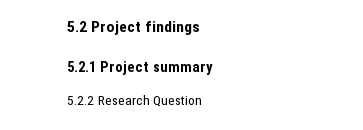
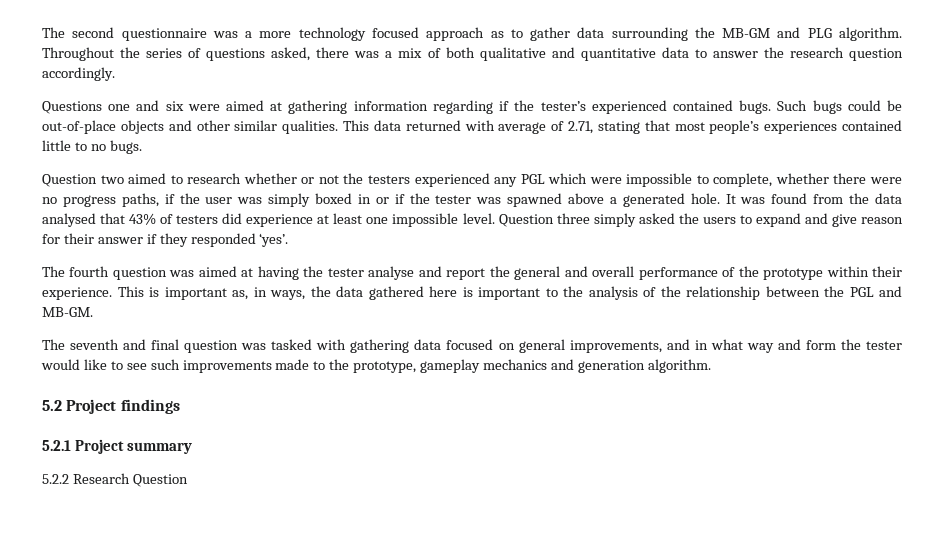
+ The second questionnaire was a more technology focused approach as to gather data surrounding the MB-GM and PLG algorithm. Throughout the series of questions asked, there was a mix of both qualitative and quantitative data to answer the research question accordingly.
+ Questions one and six were aimed at gathering information regarding if the tester’s experienced contained bugs. Such bugs could be out-of-place objects and other similar qualities. This data returned with average of 2.71, stating that most people’s experiences contained little to no bugs.
+ Question two aimed to research whether or not the testers experienced any PGL which were impossible to complete, whether there were no progress paths, if the user was simply boxed in or if the tester was spawned above a generated hole. It was found from the data analysed that 43% of testers did experience at least one impossible level. Question three simply asked the users to expand and give reason for their answer if they responded ‘yes’.
+ The fourth question was aimed at having the tester analyse and report the general and overall performance of the prototype within their experience. This is important as, in ways, the data gathered here is important to the analysis of the relationship between the PGL and MB-GM.
+ The seventh and final question was tasked with gathering data focused on general improvements, and in what way and form the tester would like to see such improvements made to the prototype, gameplay mechanics and generation algorithm.

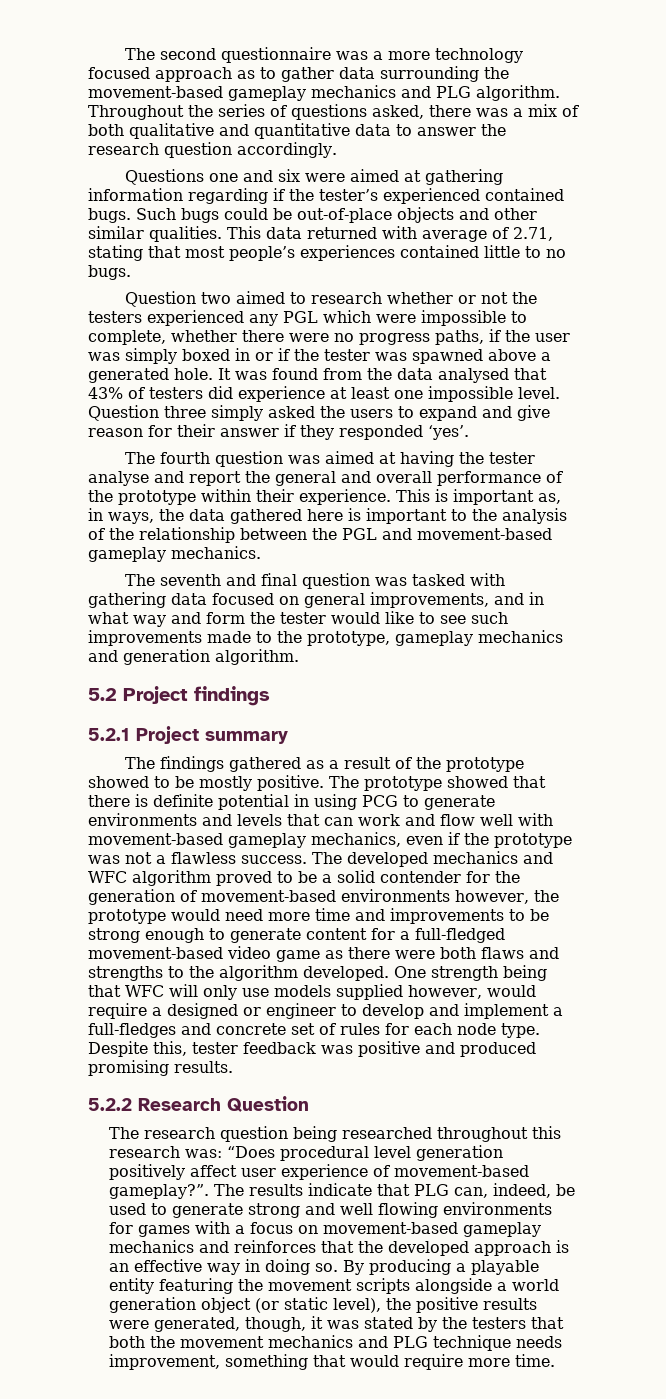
- The second questionnaire was a more technology focused approach as to gather data surrounding the MB-GM and PLG algorithm.
+ The second questionnaire was a more technology focused approach as to gather data surrounding the movement-based gameplay mechanics and PLG algorithm.
- This is important as, in ways, the data gathered here is important to the analysis of the relationship between the PGL and MB-GM.
+ This is important as, in ways, the data gathered here is important to the analysis of the relationship between the PGL and movement-based gameplay mechanics.
+ The findings gathered as a result of the prototype showed to be mostly positive. The prototype showed that there is definite potential in using PCG to generate environments and levels that can work and flow well with movement-based gameplay mechanics, even if the prototype was not a flawless success. The developed mechanics and WFC algorithm proved to be a solid contender for the generation of movement-based environments however, the prototype would need more time and improvements to be strong enough to generate content for a full-fledged movement-based video game as there were both flaws and strengths to the algorithm developed. One strength being that WFC will only use models supplied however, would require a designed or engineer to develop and implement a full-fledges and concrete set of rules for each node type. Despite this, tester feedback was positive and produced promising results.
  5.2.2 Research Question
+ The research question being researched throughout this research was: “Does procedural level generation positively affect user experience of movement-based gameplay?”. The results indicate that PLG can, indeed, be used to generate strong and well flowing environments for games with a focus on movement-based gameplay mechanics and reinforces that the developed approach is an effective way in doing so. By producing a playable entity featuring the movement scripts alongside a world generation object (or static level), the positive results were generated, though, it was stated by the testers that both the movement mechanics and PLG technique needs improvement, something that would require more time.

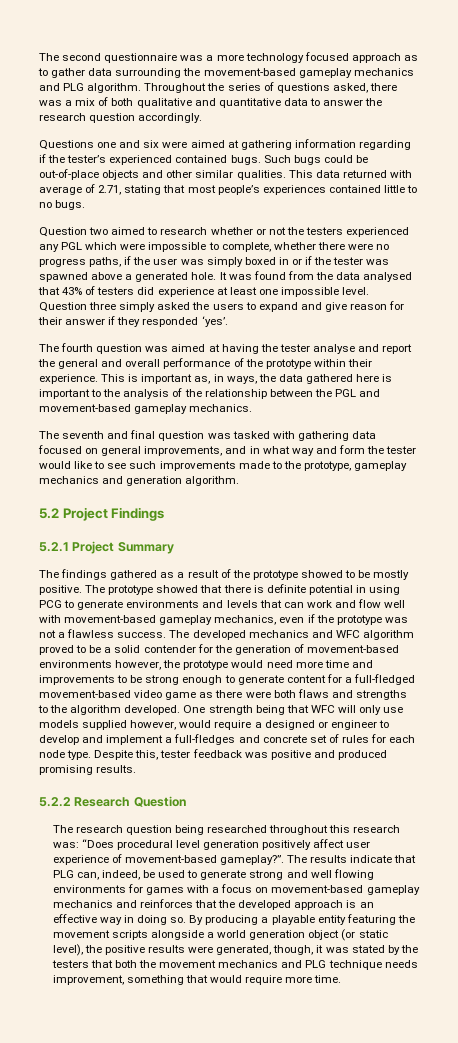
- 5.2 Project findings
+ 5.2 Project Findings
- 5.2.1 Project summary
+ 5.2.1 Project Summary

